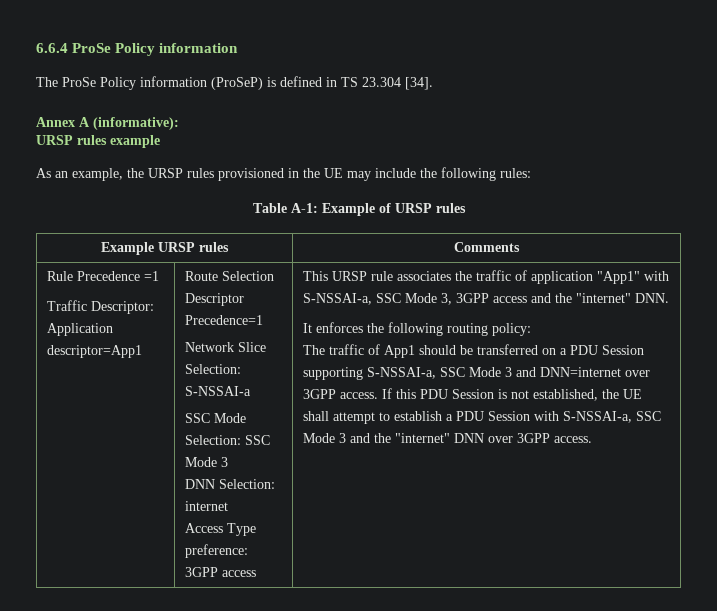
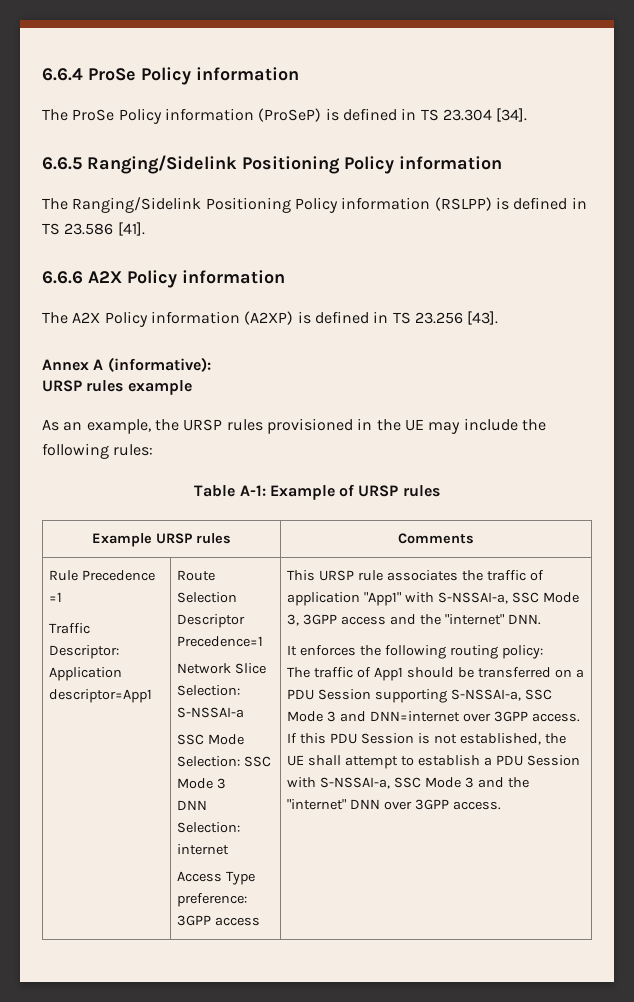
+ 6.6.5 Ranging/Sidelink Positioning Policy information
+ The Ranging/Sidelink Positioning Policy information (RSLPP) is defined in TS 23.586 [41].
+ 6.6.6 A2X Policy information
+ The A2X Policy information (A2XP) is defined in TS 23.256 [43].

